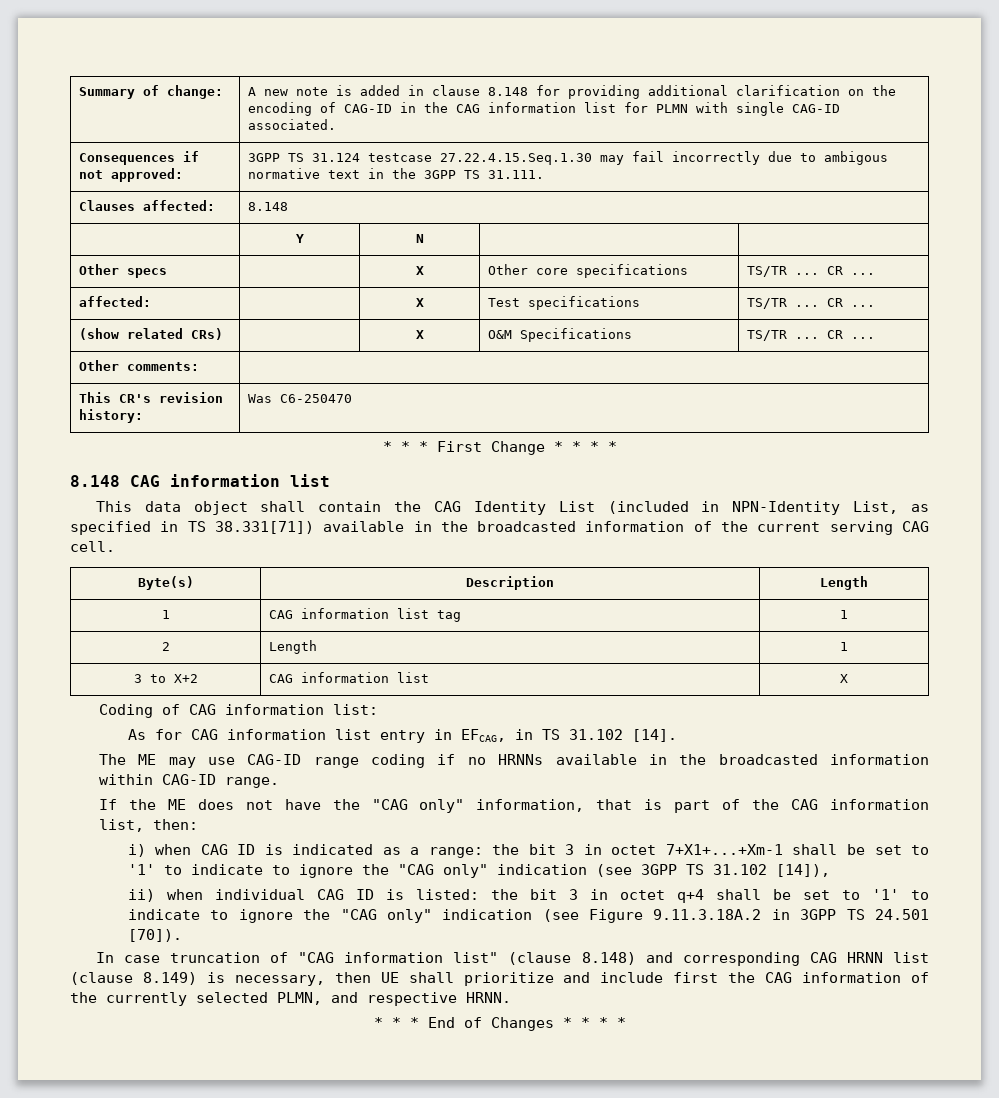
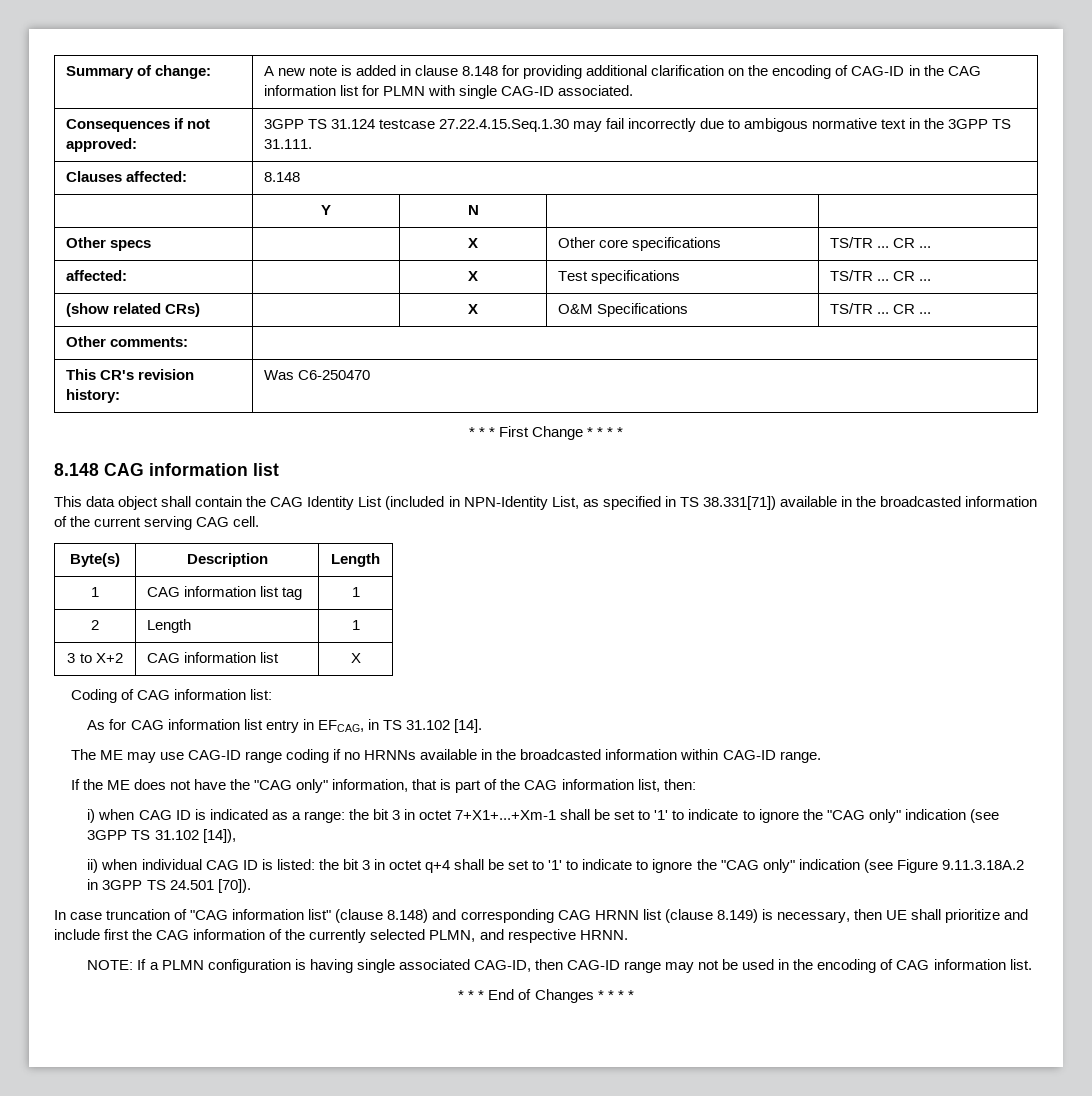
+ NOTE: If a PLMN configuration is having single associated CAG-ID, then CAG-ID range may not be used in the encoding of CAG information list.

